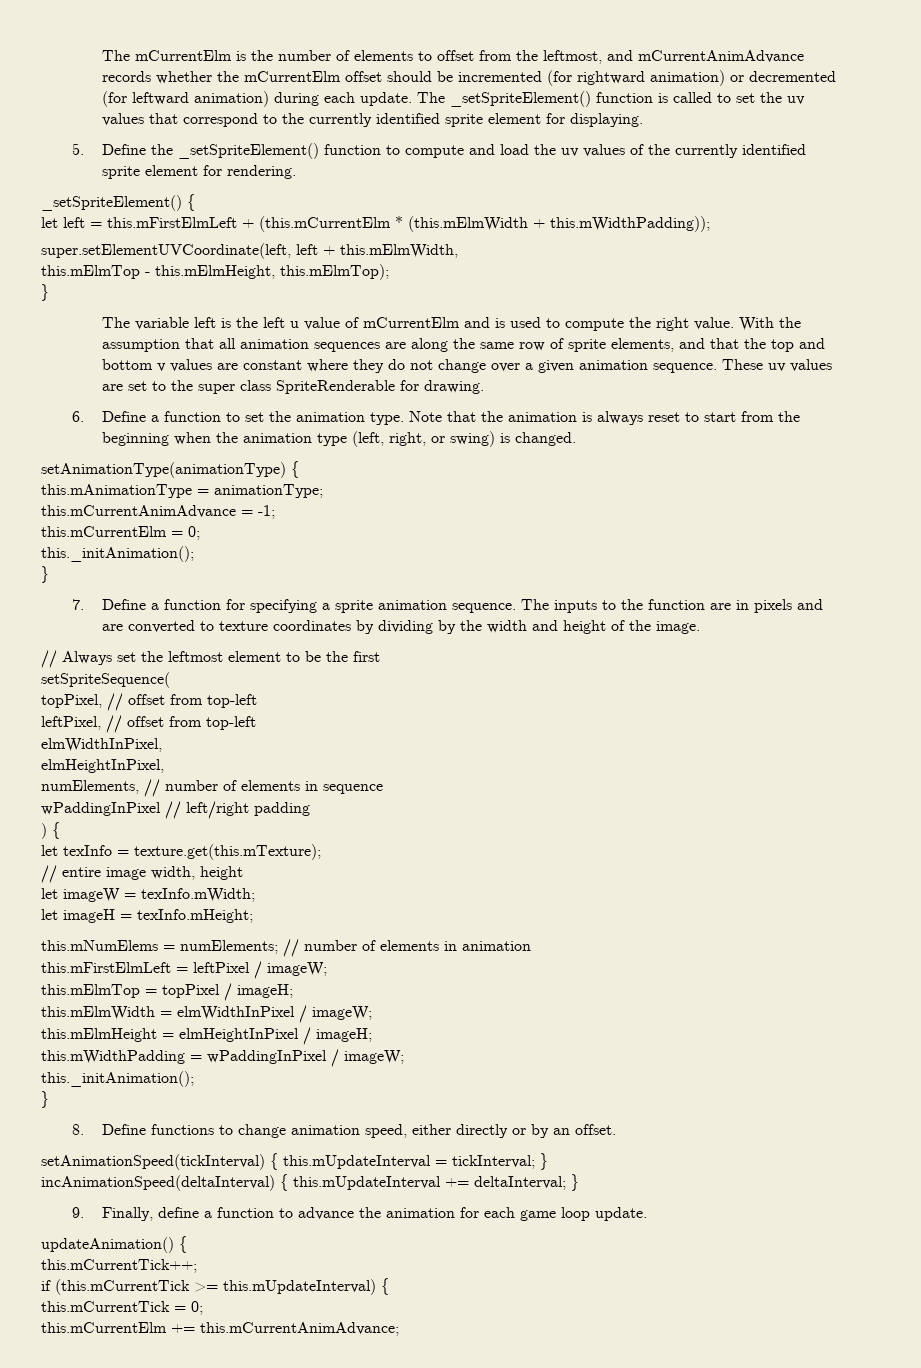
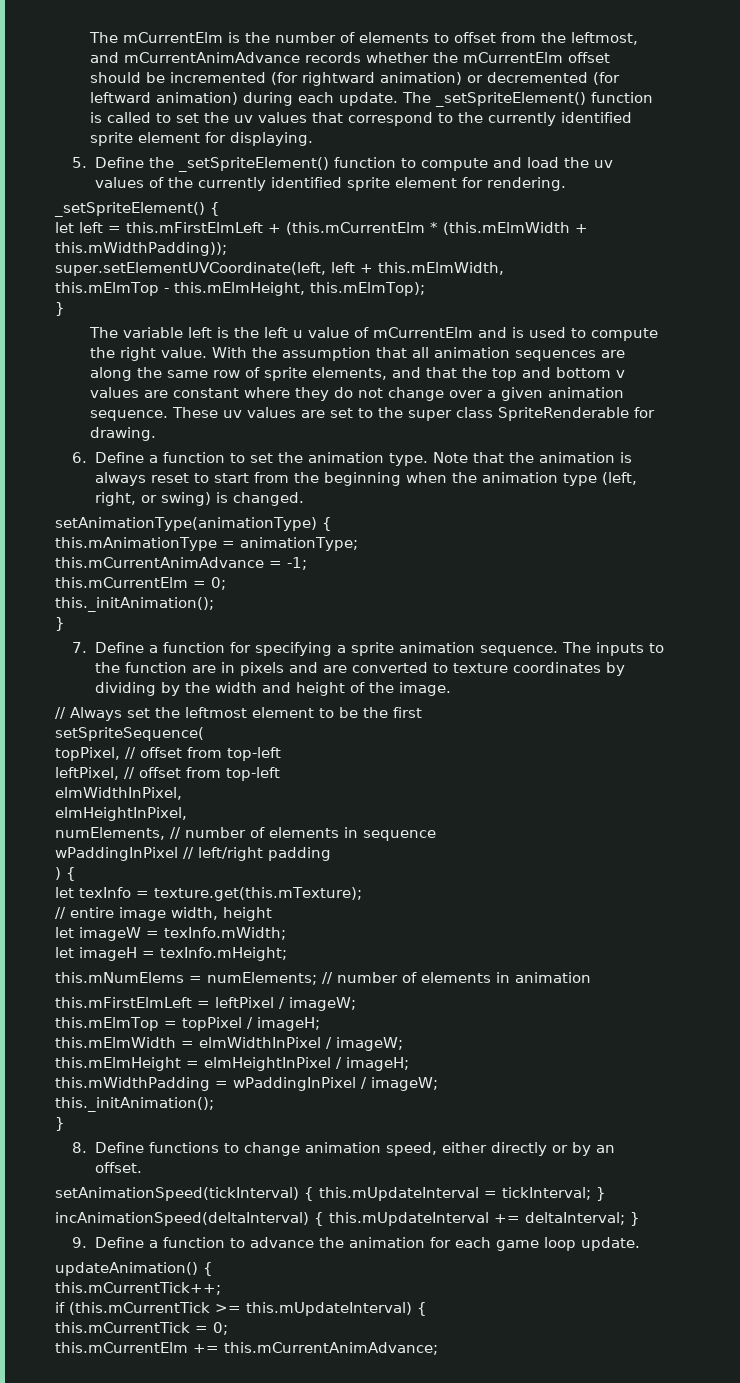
- 9. Finally, define a function to advance the animation for each game loop update.
+ 9. Define a function to advance the animation for each game loop update.

